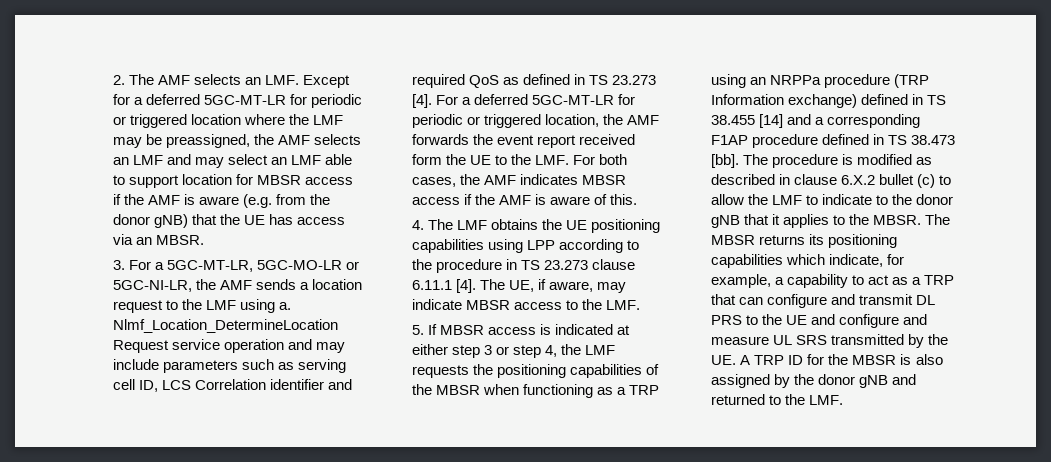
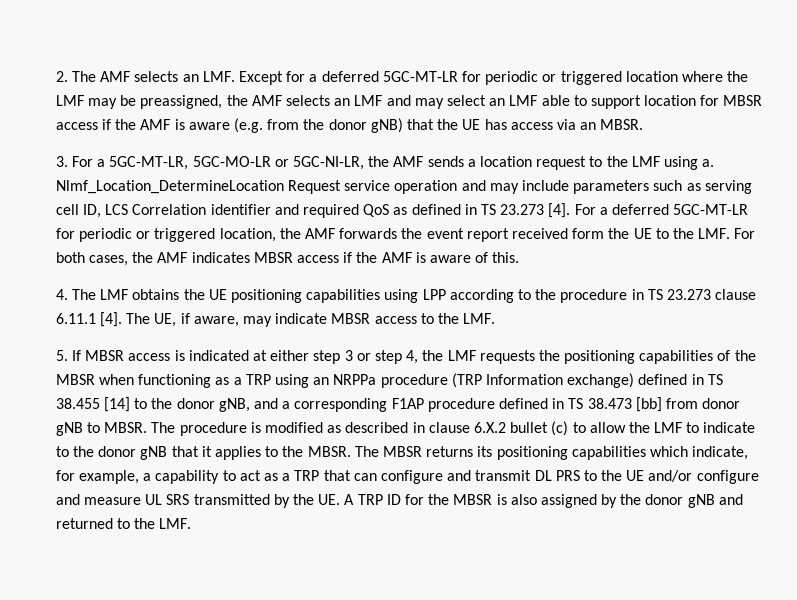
- 5. If MBSR access is indicated at either step 3 or step 4, the LMF requests the positioning capabilities of the MBSR when functioning as a TRP using an NRPPa procedure (TRP Information exchange) defined in TS 38.455 [14] and a corresponding F1AP procedure defined in TS 38.473 [bb].
+ 5. If MBSR access is indicated at either step 3 or step 4, the LMF requests the positioning capabilities of the MBSR when functioning as a TRP using an NRPPa procedure (TRP Information exchange) defined in TS 38.455 [14] to the donor gNB, and a corresponding F1AP procedure defined in TS 38.473 [bb] from donor gNB to MBSR.
- The MBSR returns its positioning capabilities which indicate, for example, a capability to act as a TRP that can configure and transmit DL PRS to the UE and configure and measure UL SRS transmitted by the UE. A TRP ID for the MBSR is also assigned by the donor gNB and returned to the LMF.
+ The MBSR returns its positioning capabilities which indicate, for example, a capability to act as a TRP that can configure and transmit DL PRS to the UE and/or configure and measure UL SRS transmitted by the UE. A TRP ID for the MBSR is also assigned by the donor gNB and returned to the LMF.

